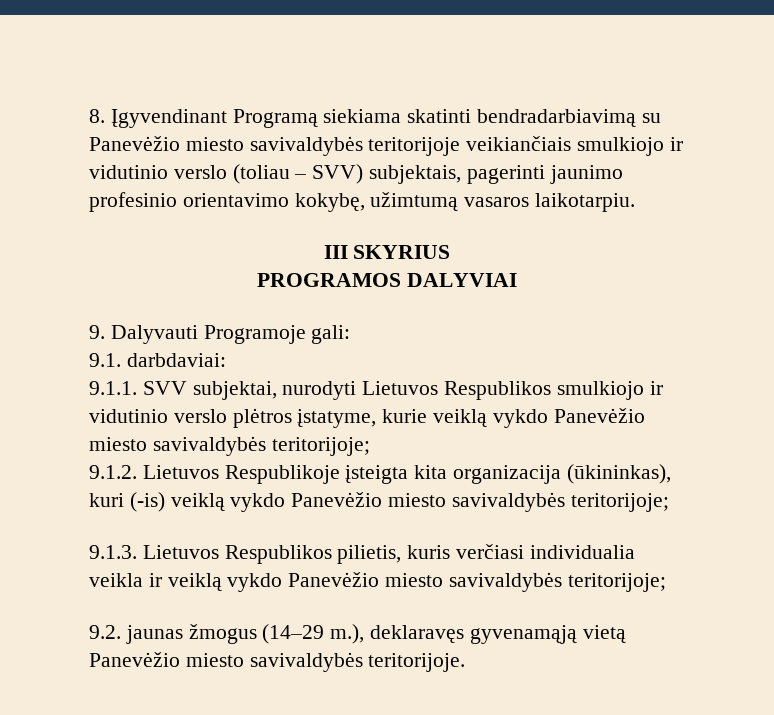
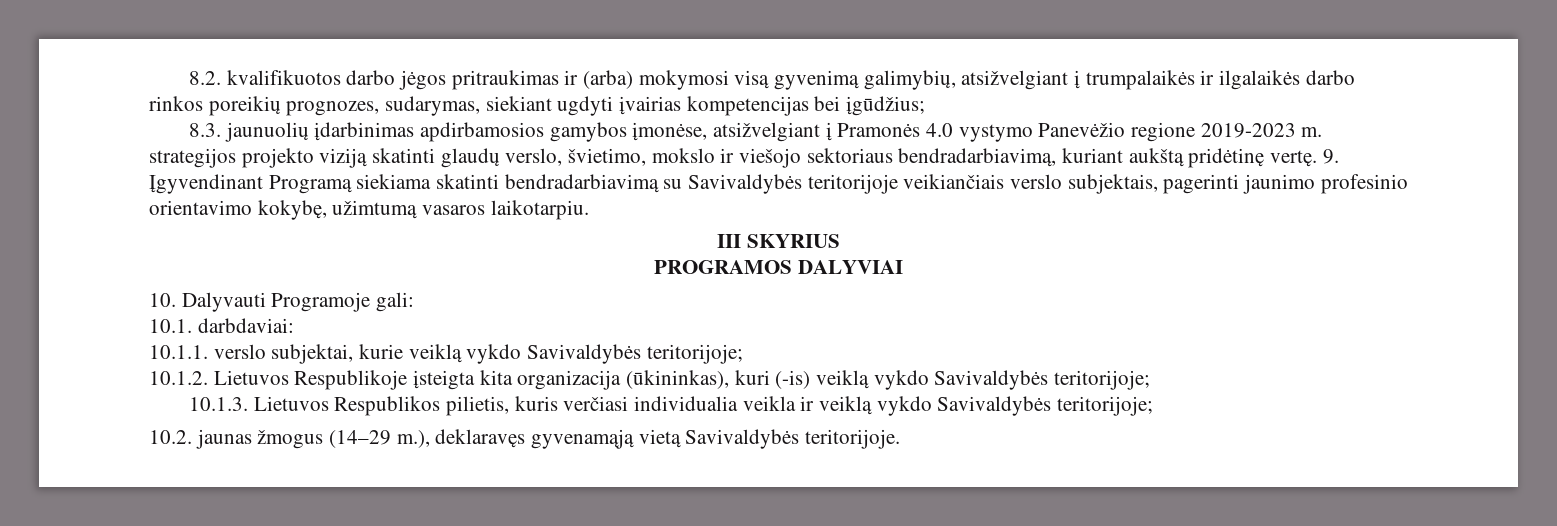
- 8. Įgyvendinant Programą siekiama skatinti bendradarbiavimą su Panevėžio miesto savivaldybės teritorijoje veikiančiais smulkiojo ir vidutinio verslo (toliau – SVV) subjektais, pagerinti jaunimo profesinio orientavimo kokybę, užimtumą vasaros laikotarpiu.
+ 8.2. kvalifikuotos darbo jėgos pritraukimas ir (arba) mokymosi visą gyvenimą galimybių, atsižvelgiant į trumpalaikės ir ilgalaikės darbo rinkos poreikių prognozes, sudarymas, siekiant ugdyti įvairias kompetencijas bei įgūdžius;
+ 8.3. jaunuolių įdarbinimas apdirbamosios gamybos įmonėse, atsižvelgiant į Pramonės 4.0 vystymo Panevėžio regione 2019-2023 m. strategijos projekto viziją skatinti glaudų verslo, švietimo, mokslo ir viešojo sektoriaus bendradarbiavimą, kuriant aukštą pridėtinę vertę. 9. Įgyvendinant Programą siekiama skatinti bendradarbiavimą su Savivaldybės teritorijoje veikiančiais verslo subjektais, pagerinti jaunimo profesinio orientavimo kokybę, užimtumą vasaros laikotarpiu.
- 9. Dalyvauti Programoje gali:
+ 10. Dalyvauti Programoje gali:
- 9.1. darbdaviai:
+ 10.1. darbdaviai:
- 9.1.1. SVV subjektai, nurodyti Lietuvos Respublikos smulkiojo ir vidutinio verslo plėtros įstatyme, kurie veiklą vykdo Panevėžio miesto savivaldybės teritorijoje;
- 9.1.2. Lietuvos Respublikoje įsteigta kita organizacija (ūkininkas), kuri (-is) veiklą vykdo Panevėžio miesto savivaldybės teritorijoje;
- 9.1.3. Lietuvos Respublikos pilietis, kuris verčiasi individualia veikla ir veiklą vykdo Panevėžio miesto savivaldybės teritorijoje;
- 9.2. jaunas žmogus (14–29 m.), deklaravęs gyvenamąją vietą Panevėžio miesto savivaldybės teritorijoje.
+ 10.1.1. verslo subjektai, kurie veiklą vykdo Savivaldybės teritorijoje;
+ 10.1.2. Lietuvos Respublikoje įsteigta kita organizacija (ūkininkas), kuri (-is) veiklą vykdo Savivaldybės teritorijoje;
+ 10.1.3. Lietuvos Respublikos pilietis, kuris verčiasi individualia veikla ir veiklą vykdo Savivaldybės teritorijoje;
+ 10.2. jaunas žmogus (14–29 m.), deklaravęs gyvenamąją vietą Savivaldybės teritorijoje.

